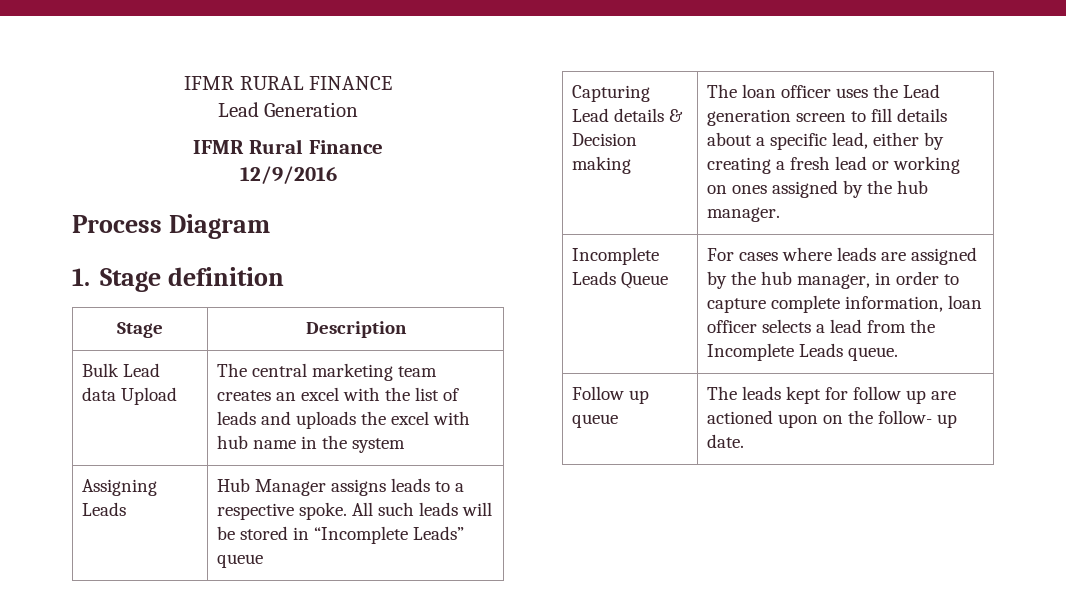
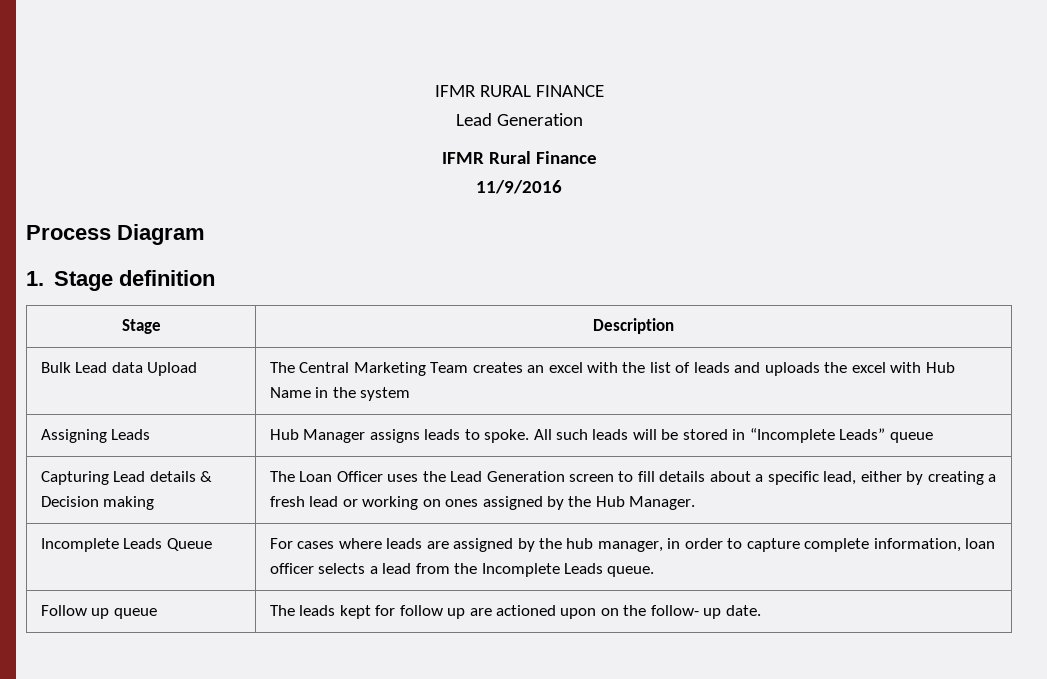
- 12/9/2016
+ 11/9/2016
- Bulk Lead data Upload | The central marketing team creates an excel with the list of leads and uploads the excel with hub name in the system
+ Bulk Lead data Upload | The Central Marketing Team creates an excel with the list of leads and uploads the excel with Hub Name in the system
- Assigning Leads | Hub Manager assigns leads to a respective spoke. All such leads will be stored in “Incomplete Leads” queue
+ Assigning Leads | Hub Manager assigns leads to spoke. All such leads will be stored in “Incomplete Leads” queue
- Capturing Lead details & Decision making | The loan officer uses the Lead generation screen to fill details about a specific lead, either by creating a fresh lead or working on ones assigned by the hub manager.
+ Capturing Lead details & Decision making | The Loan Officer uses the Lead Generation screen to fill details about a specific lead, either by creating a fresh lead or working on ones assigned by the Hub Manager.

